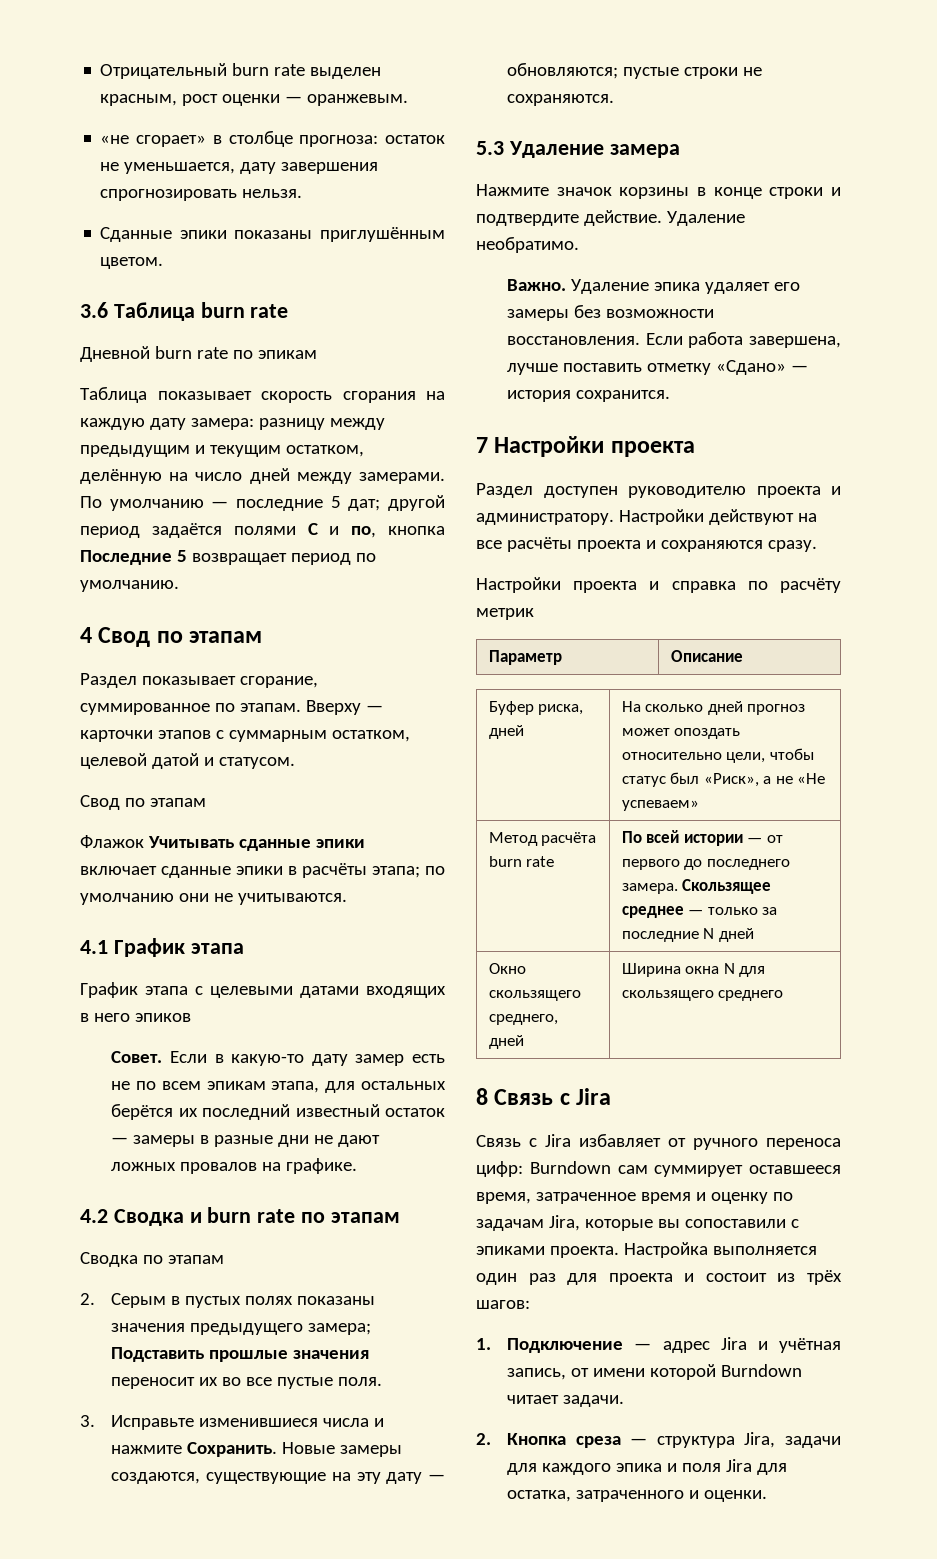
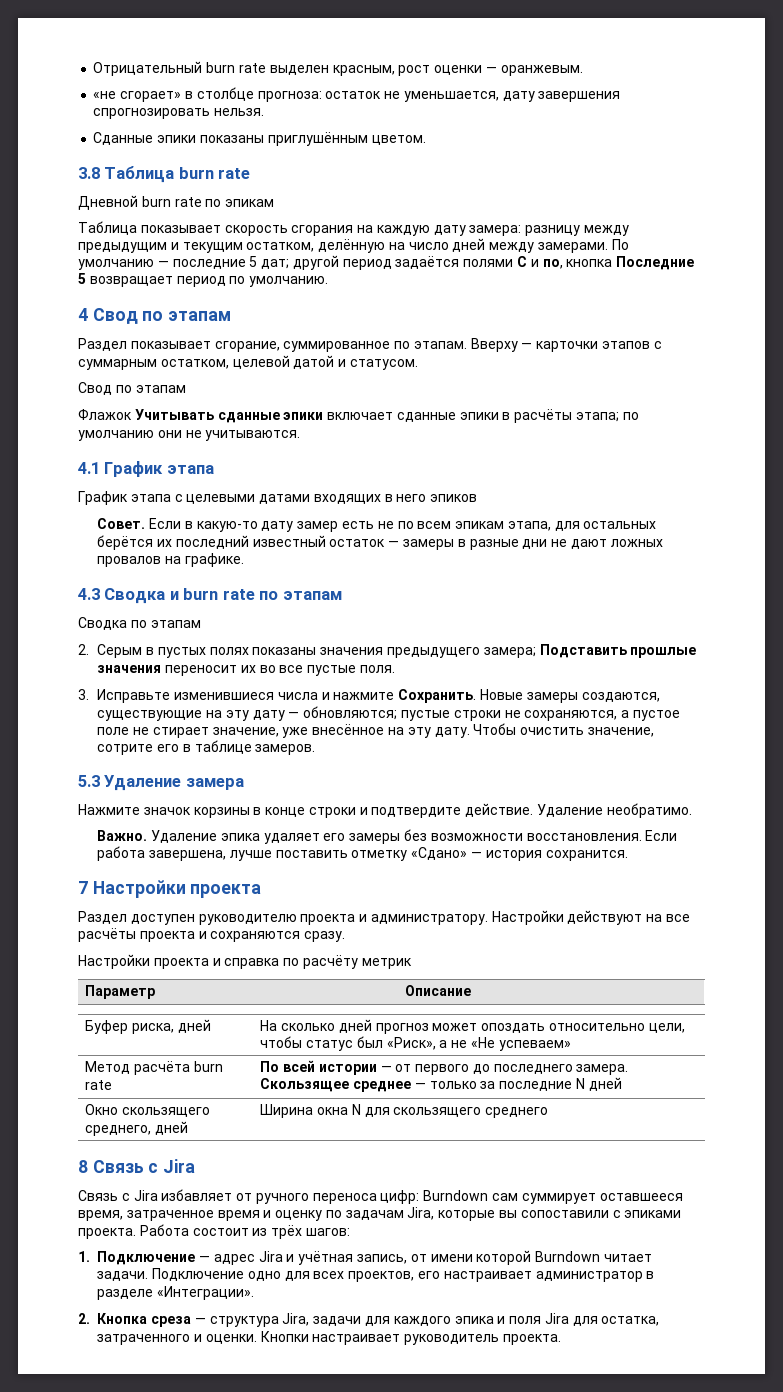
- 3.6 Таблица burn rate
+ 3.8 Таблица burn rate
- 4.2 Сводка и burn rate по этапам
+ 4.3 Сводка и burn rate по этапам
- Новые замеры создаются, существующие на эту дату — обновляются; пустые строки не сохраняются.
+ Новые замеры создаются, существующие на эту дату — обновляются; пустые строки не сохраняются, а пустое поле не стирает значение, уже внесённое на эту дату. Чтобы очистить значение, сотрите его в таблице замеров.
- Настройка выполняется один раз для проекта и состоит из трёх шагов:
+ Работа состоит из трёх шагов:
+ Подключение одно для всех проектов, его настраивает администратор в разделе «Интеграции».
+ Кнопки настраивает руководитель проекта.

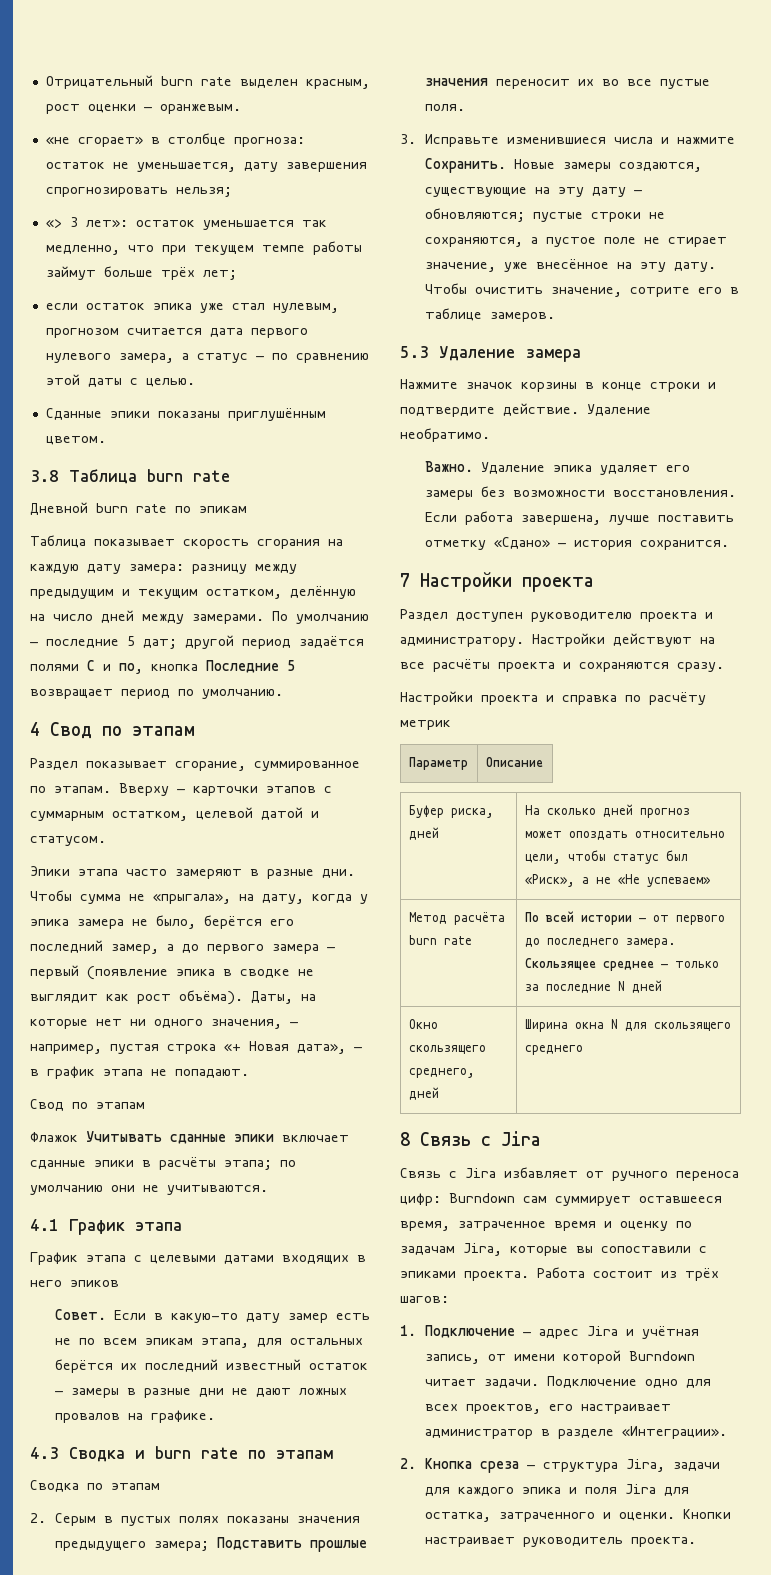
- «не сгорает» в столбце прогноза: остаток не уменьшается, дату завершения спрогнозировать нельзя.
+ «не сгорает» в столбце прогноза: остаток не уменьшается, дату завершения спрогнозировать нельзя;
+ «> 3 лет»: остаток уменьшается так медленно, что при текущем темпе работы займут больше трёх лет;
+ если остаток эпика уже стал нулевым, прогнозом считается дата первого нулевого замера, а статус — по сравнению этой даты с целью.
+ Эпики этапа часто замеряют в разные дни. Чтобы сумма не «прыгала», на дату, когда у эпика замера не было, берётся его последний замер, а до первого замера — первый (появление эпика в сводке не выглядит как рост объёма). Даты, на которые нет ни одного значения, — например, пустая строка «+ Новая дата», — в график этапа не попадают.

